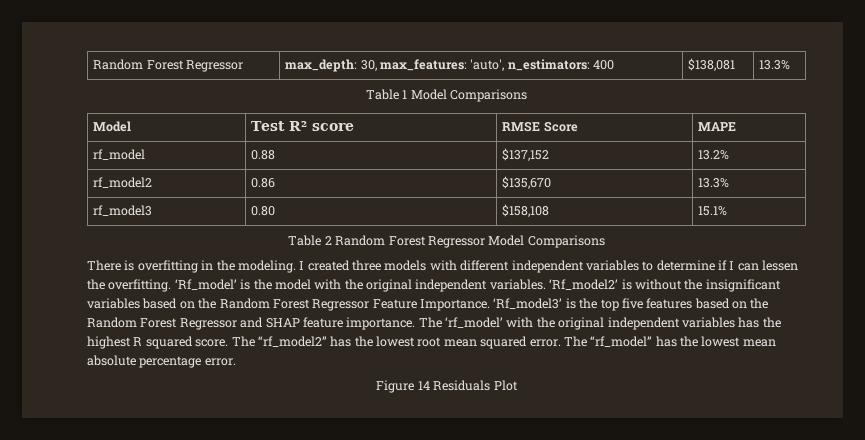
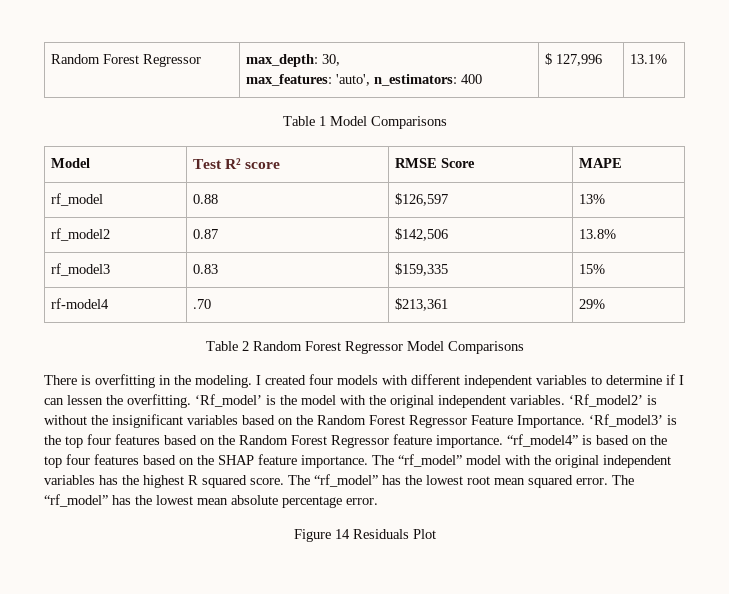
- Random Forest Regressor | max_depth: 30, max_features: 'auto', n_estimators: 400 | $138,081 | 13.3%
+ Random Forest Regressor | max_depth: 30,
+ max_features: 'auto', n_estimators: 400 | $ 127,996 | 13.1%
- rf_model | 0.88 | $137,152 | 13.2%
+ rf_model | 0.88 | $126,597 | 13%
- rf_model2 | 0.86 | $135,670 | 13.3%
- rf_model3 | 0.80 | $158,108 | 15.1%
+ rf_model2 | 0.87 | $142,506 | 13.8%
+ rf_model3 | 0.83 | $159,335 | 15%
+ rf-model4 | .70 | $213,361 | 29%
- I created three models with different independent variables to determine if I can lessen the overfitting.
+ I created four models with different independent variables to determine if I can lessen the overfitting.
- ‘Rf_model3’ is the top five features based on the Random Forest Regressor and SHAP feature importance.
+ ‘Rf_model3’ is the top four features based on the Random Forest Regressor feature importance. “rf_model4” is based on the top four features based on the SHAP feature importance.
- The ‘rf_model’ with the original independent variables has the highest R squared score.
+ The “rf_model” model with the original independent variables has the highest R squared score.
- The “rf_model2” has the lowest root mean squared error.
+ The “rf_model” has the lowest root mean squared error.

